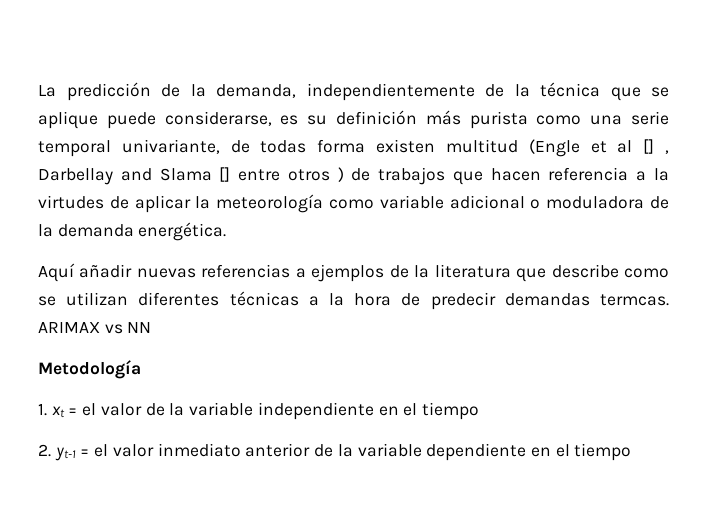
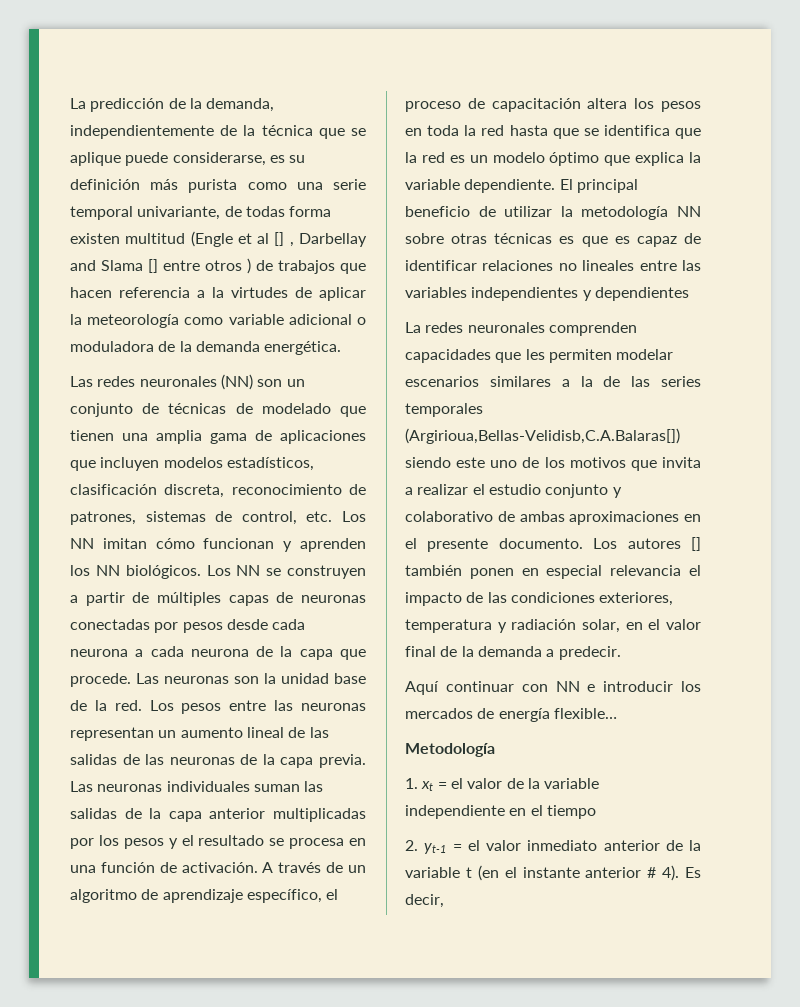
- Aquí añadir nuevas referencias a ejemplos de la literatura que describe como se utilizan diferentes técnicas a la hora de predecir demandas termcas. ARIMAX vs NN
+ Las redes neuronales (NN) son un conjunto de técnicas de modelado que tienen una amplia gama de aplicaciones que incluyen modelos estadísticos, clasificación discreta, reconocimiento de patrones, sistemas de control, etc. Los NN imitan cómo funcionan y aprenden los NN biológicos. Los NN se construyen a partir de múltiples capas de neuronas conectadas por pesos desde cada neurona a cada neurona de la capa que procede. Las neuronas son la unidad base de la red. Los pesos entre las neuronas representan un aumento lineal de las salidas de las neuronas de la capa previa. Las neuronas individuales suman las salidas de la capa anterior multiplicadas por los pesos y el resultado se procesa en una función de activación. A través de un algoritmo de aprendizaje específico, el proceso de capacitación altera los pesos en toda la red hasta que se identifica que la red es un modelo óptimo que explica la variable dependiente. El principal beneficio de utilizar la metodología NN sobre otras técnicas es que es capaz de identificar relaciones no lineales entre las variables independientes y dependientes
+ La redes neuronales comprenden capacidades que les permiten modelar escenarios similares a la de las series temporales (Argirioua,Bellas-Velidisb,C.A.Balaras[]) siendo este uno de los motivos que invita a realizar el estudio conjunto y colaborativo de ambas aproximaciones en el presente documento. Los autores [] también ponen en especial relevancia el impacto de las condiciones exteriores, temperatura y radiación solar, en el valor final de la demanda a predecir.
+ Aquí continuar con NN e introducir los mercados de energía flexible…
- 2. yt-1 = el valor inmediato anterior de la variable dependiente en el tiempo
+ 2. yt-1 = el valor inmediato anterior de la variable t (en el instante anterior # 4). Es decir,

